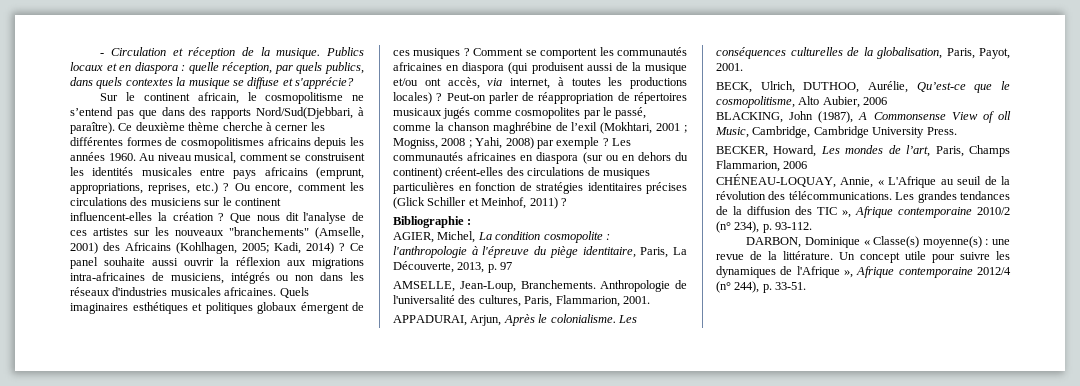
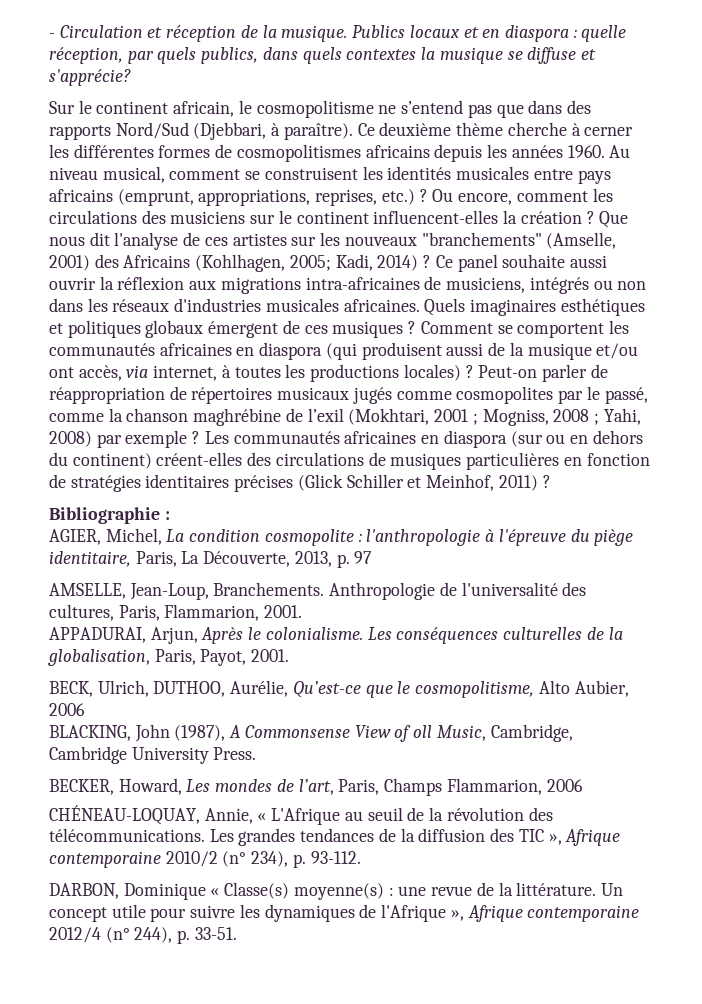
- Sur le continent africain, le cosmopolitisme ne s’entend pas que dans des rapports Nord/Sud(Djebbari, à paraître).
+ Sur le continent africain, le cosmopolitisme ne s’entend pas que dans des rapports Nord/Sud (Djebbari, à paraître).

